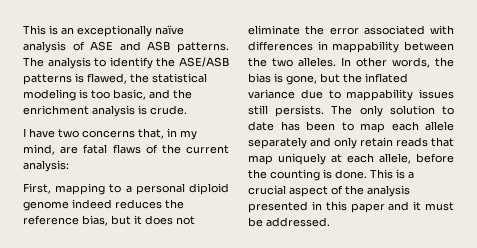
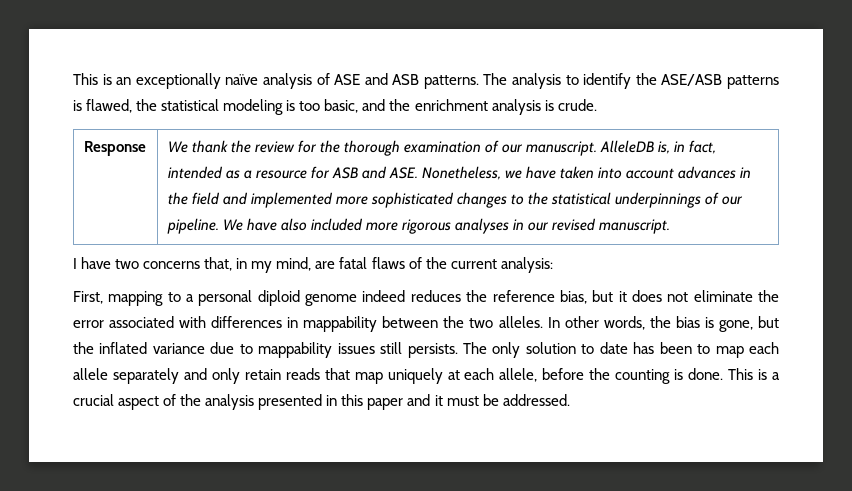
+ Response | We thank the review for the thorough examination of our manuscript. AlleleDB is, in fact, intended as a resource for ASB and ASE. Nonetheless, we have taken into account advances in the field and implemented more sophisticated changes to the statistical underpinnings of our pipeline. We have also included more rigorous analyses in our revised manuscript.

